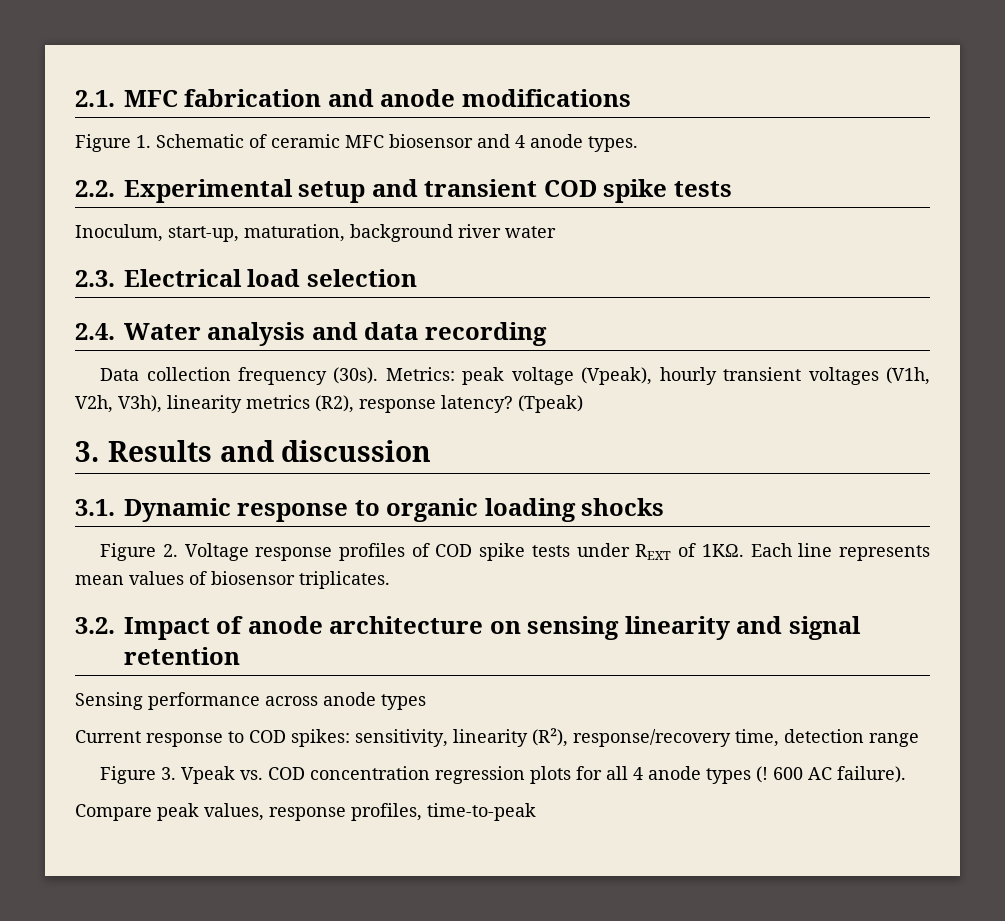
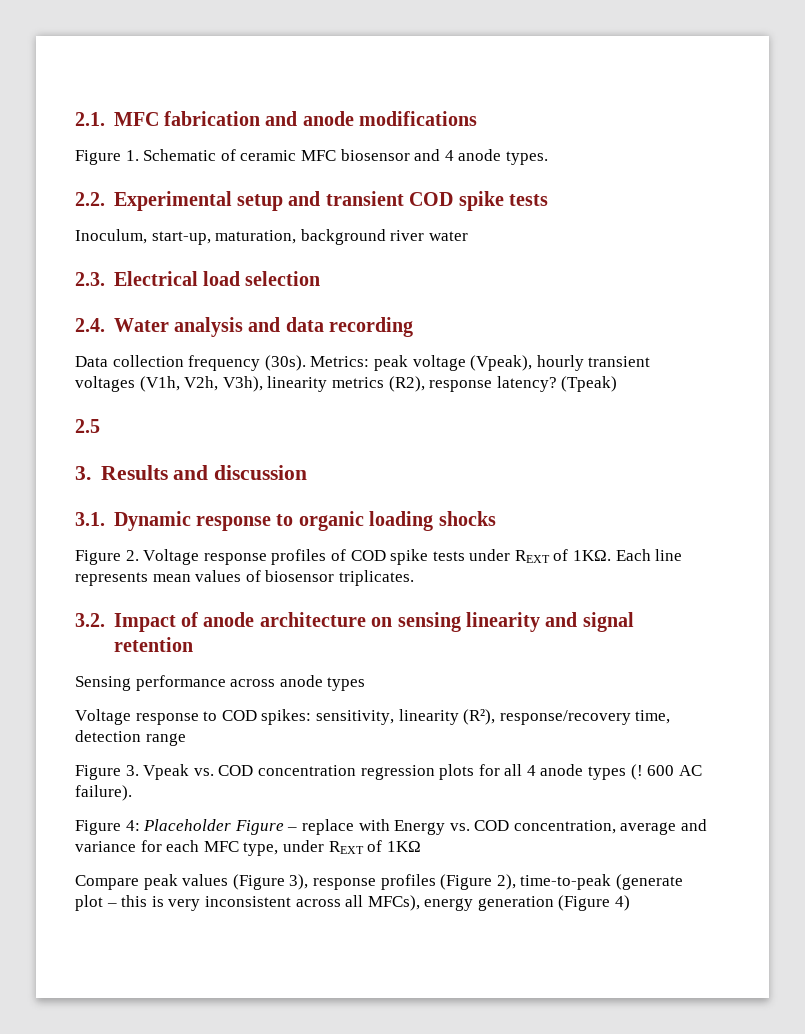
+ 2.5
- Current response to COD spikes: sensitivity, linearity (R²), response/recovery time, detection range
+ Voltage response to COD spikes: sensitivity, linearity (R²), response/recovery time, detection range
- Compare peak values, response profiles, time-to-peak
+ Figure 4: Placeholder Figure – replace with Energy vs. COD concentration, average and variance for each MFC type, under REXT of 1KΩ
+ Compare peak values (Figure 3), response profiles (Figure 2), time-to-peak (generate plot – this is very inconsistent across all MFCs), energy generation (Figure 4)

